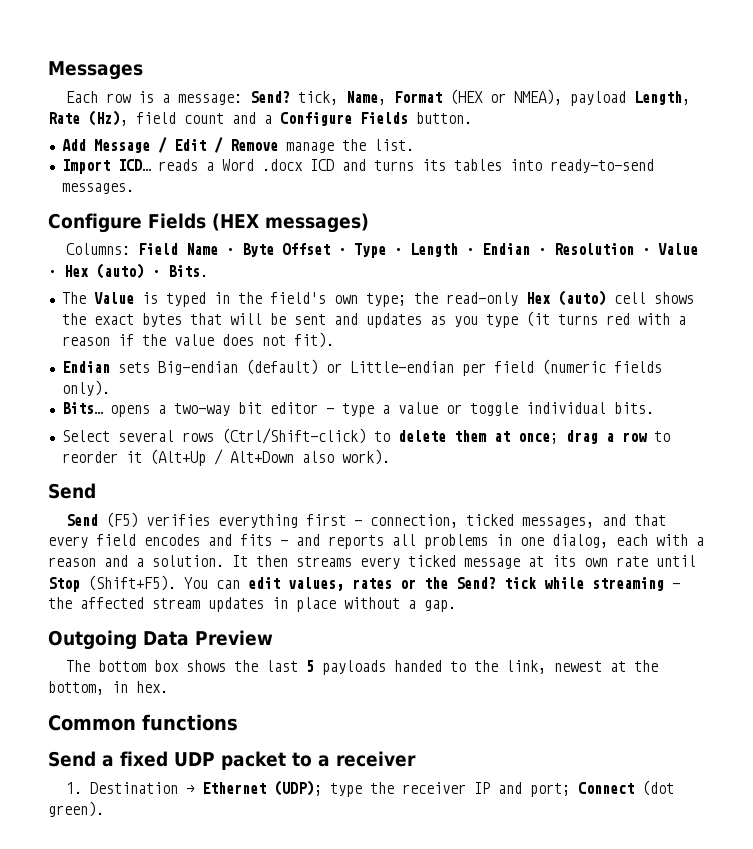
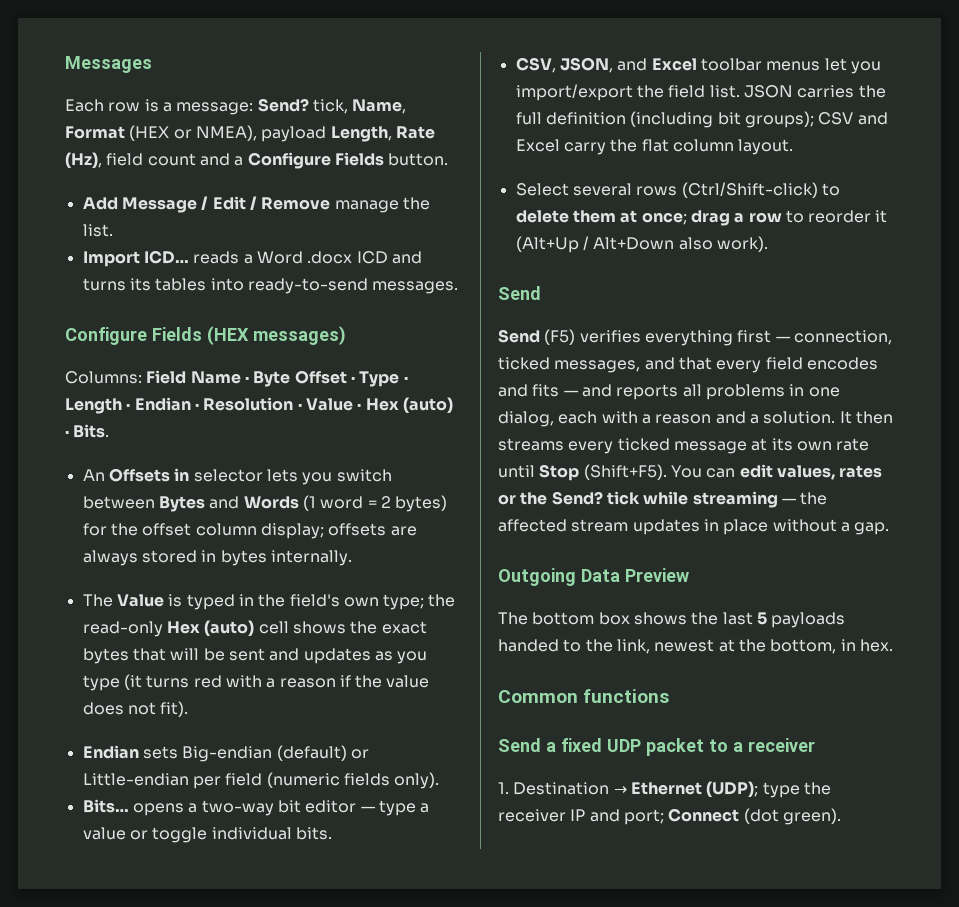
+ An Offsets in selector lets you switch between Bytes and Words (1 word = 2 bytes) for the offset column display; offsets are always stored in bytes internally.
+ CSV, JSON, and Excel toolbar menus let you import/export the field list. JSON carries the full definition (including bit groups); CSV and Excel carry the flat column layout.

